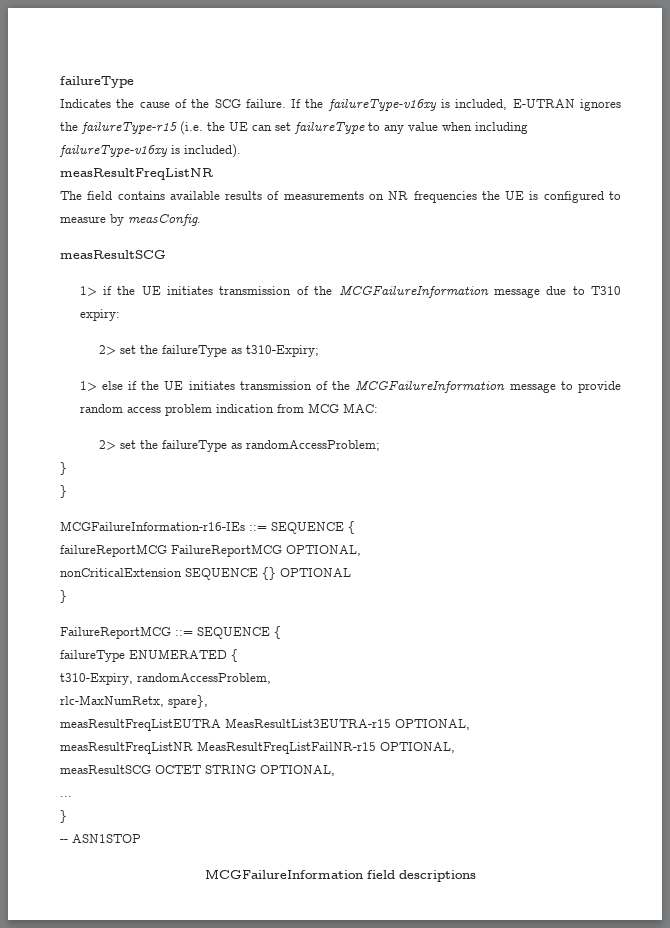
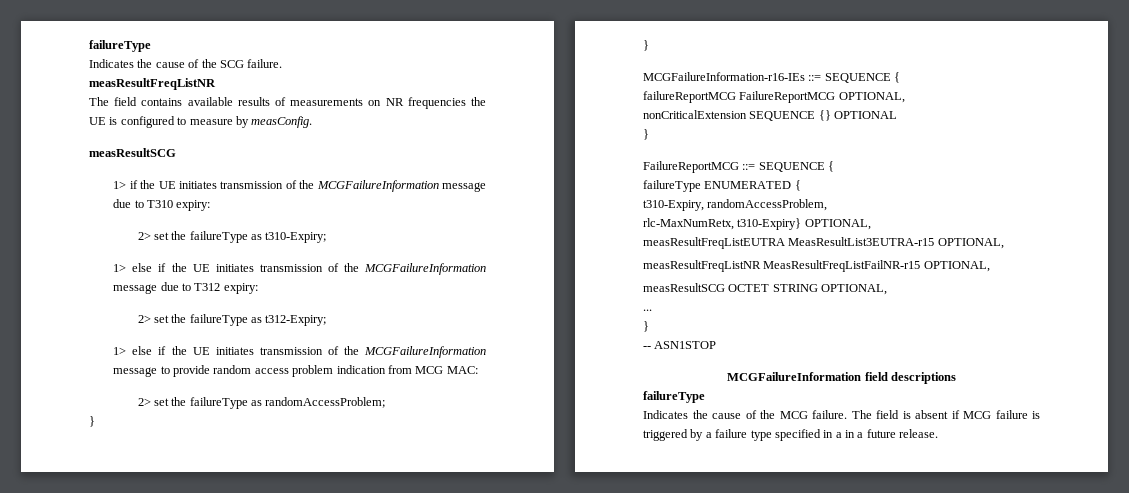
- If the failureType-v16xy is included, E-UTRAN ignores the failureType-r15 (i.e. the UE can set failureType to any value when including failureType-v16xy is included).
+ 1> else if the UE initiates transmission of the MCGFailureInformation message due to T312 expiry:
+ 2> set the failureType as t312-Expiry;
- rlc-MaxNumRetx, spare},
+ rlc-MaxNumRetx, t310-Expiry} OPTIONAL,
  MCGFailureInformation field descriptions
+ failureType
+ Indicates the cause of the MCG failure. The field is absent if MCG failure is triggered by a failure type specified in a in a future release.

